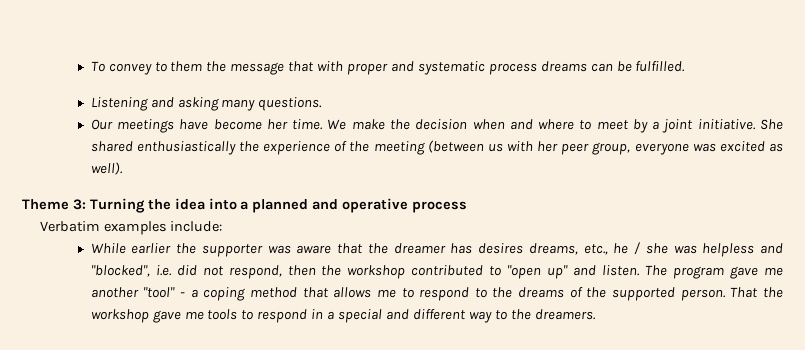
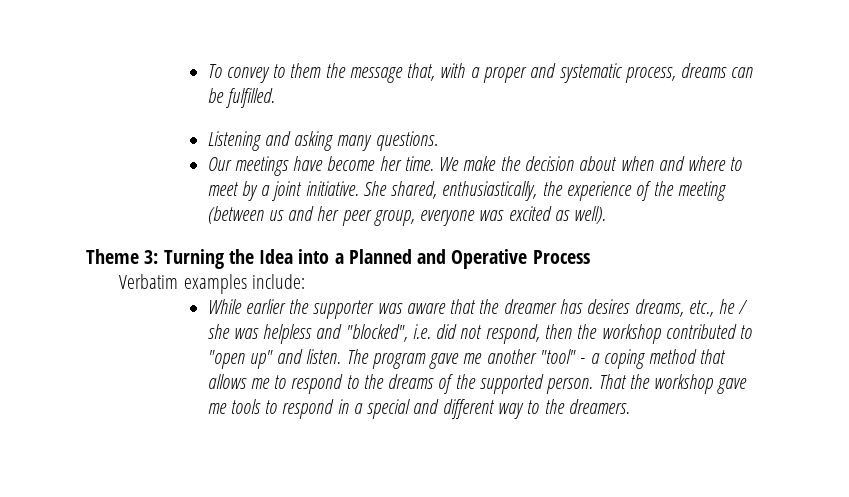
- To convey to them the message that with proper and systematic process dreams can be fulfilled.
+ To convey to them the message that, with a proper and systematic process, dreams can be fulfilled.
- We make the decision when and where to meet by a joint initiative.
+ We make the decision about when and where to meet by a joint initiative.
- She shared enthusiastically the experience of the meeting (between us with her peer group, everyone was excited as well).
+ She shared, enthusiastically, the experience of the meeting (between us and her peer group, everyone was excited as well).
- Theme 3: Turning the idea into a planned and operative process
+ Theme 3: Turning the Idea into a Planned and Operative Process

